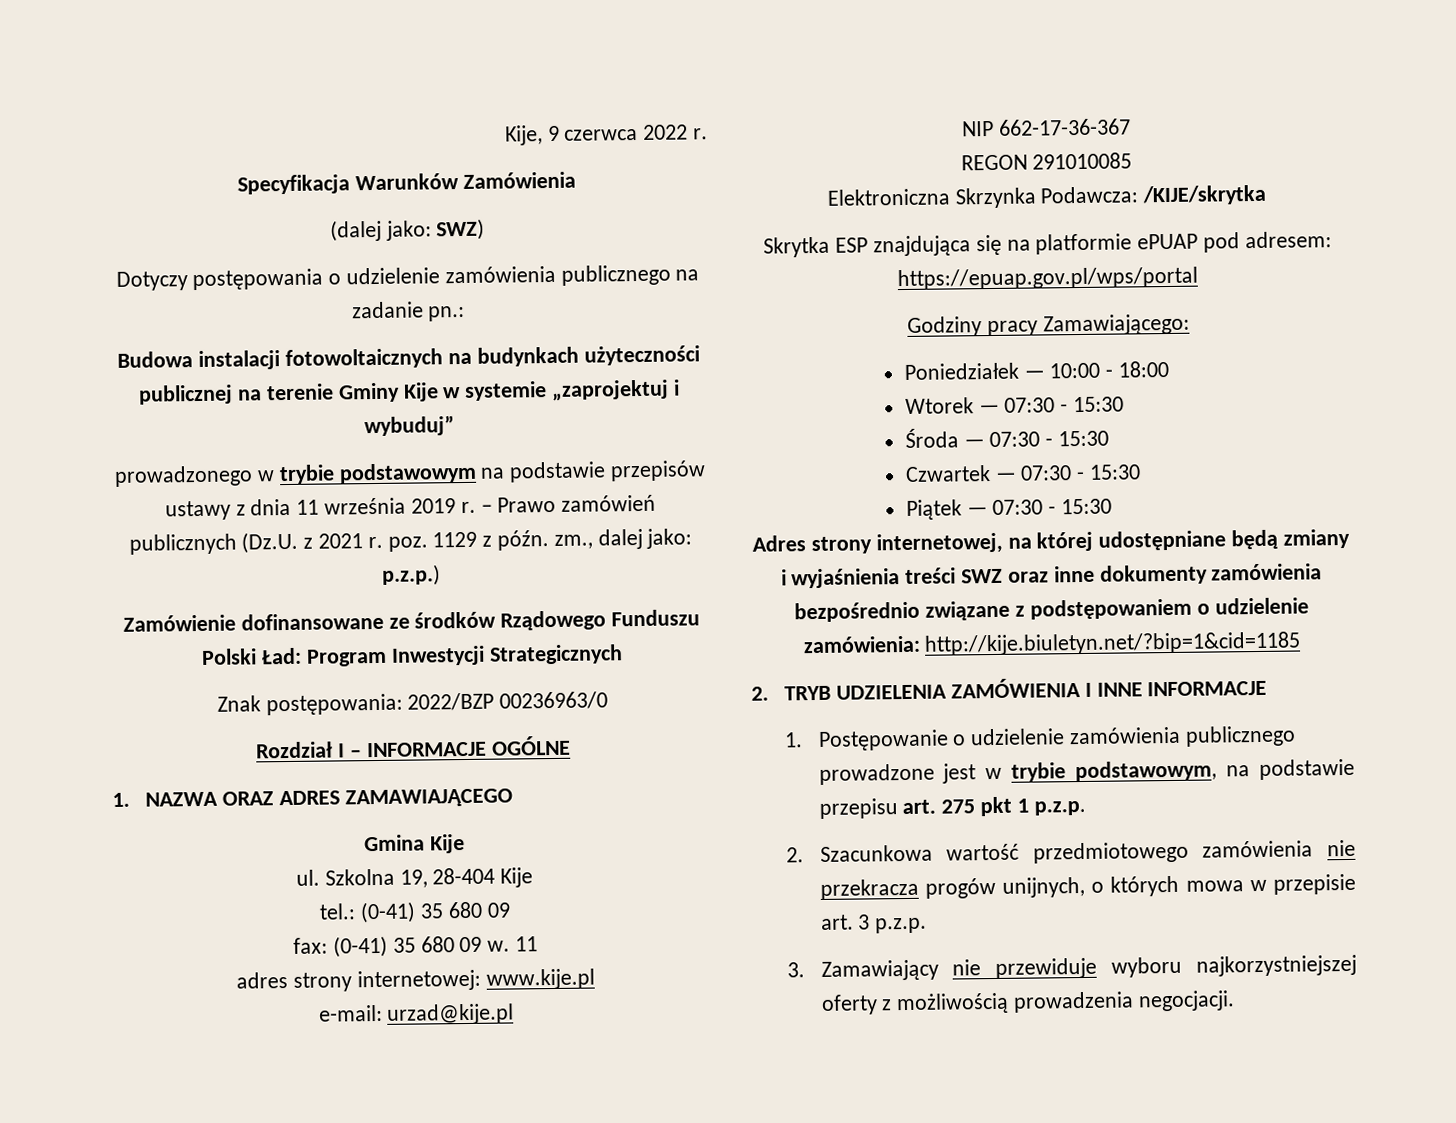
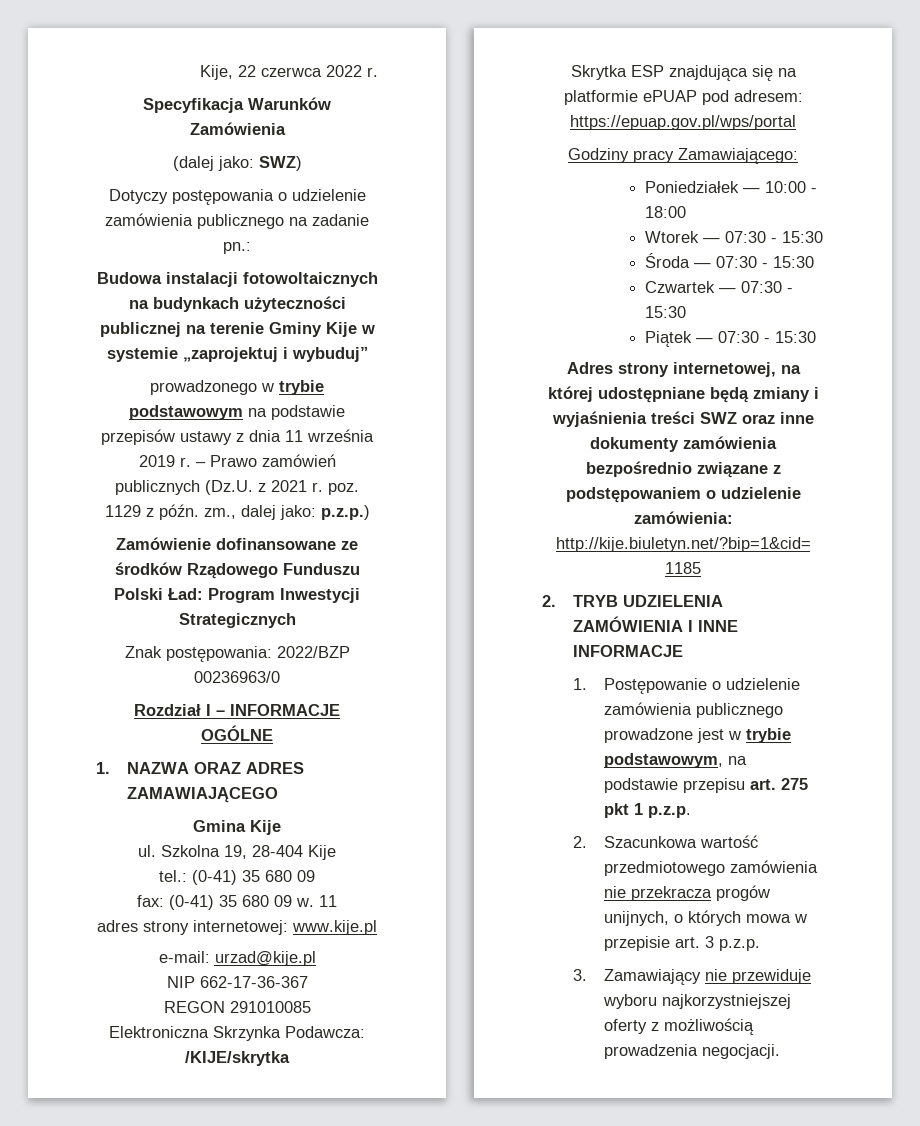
- Kije, 9 czerwca 2022 r.
+ Kije, 22 czerwca 2022 r.

